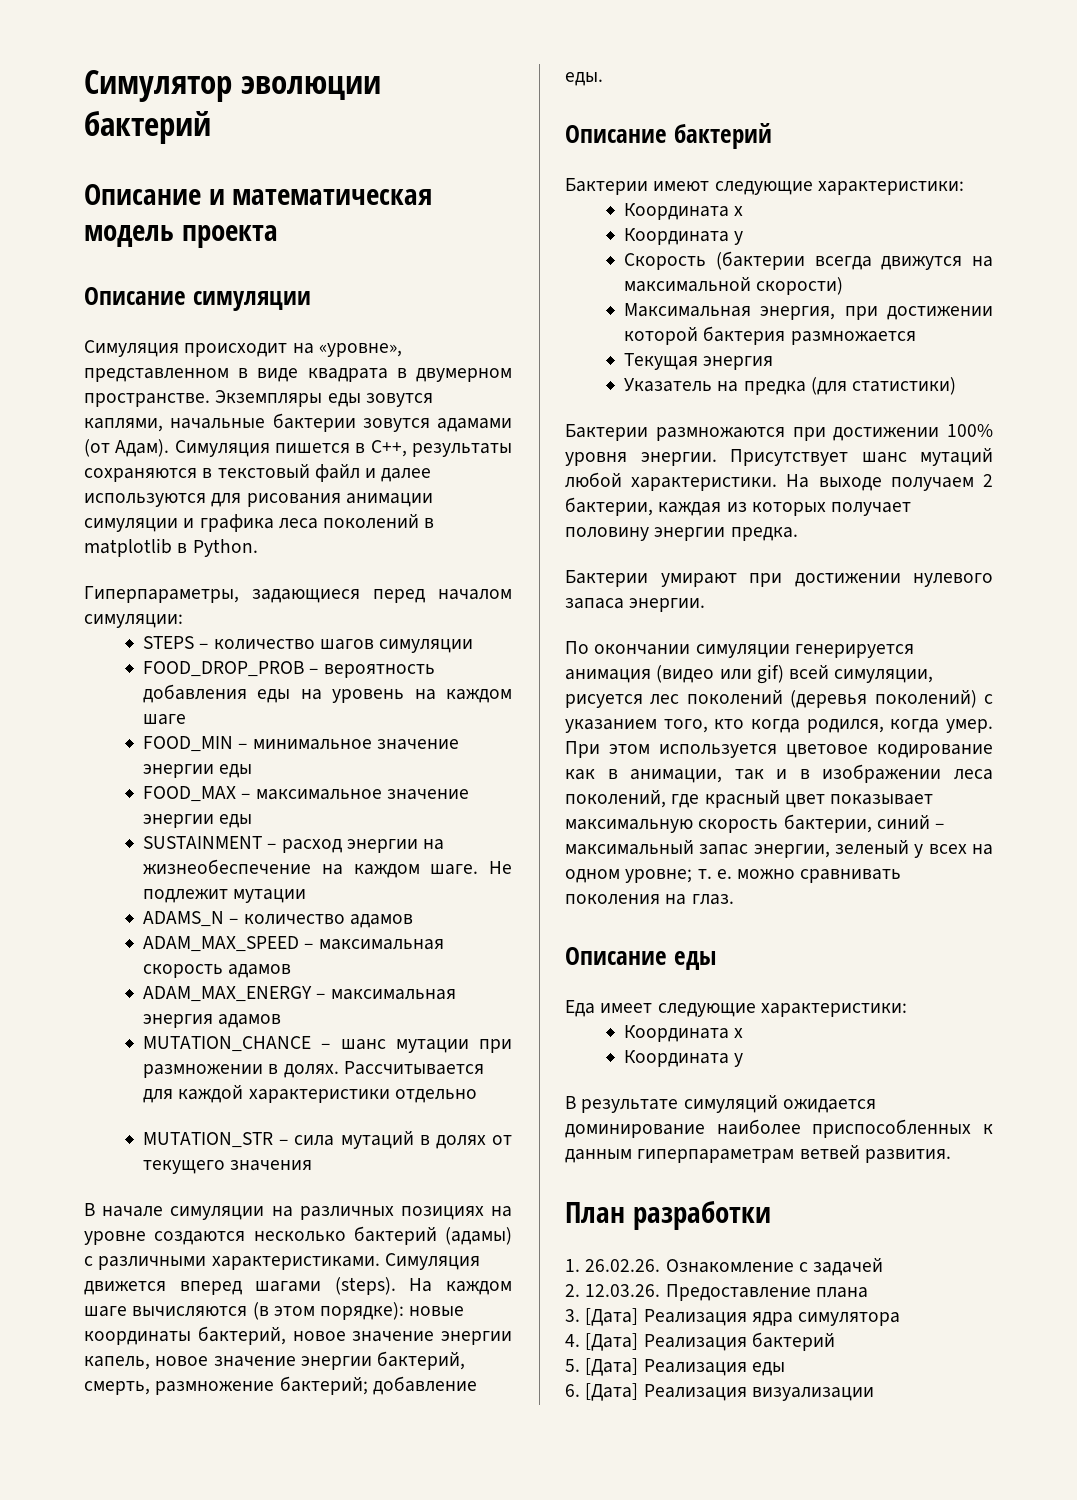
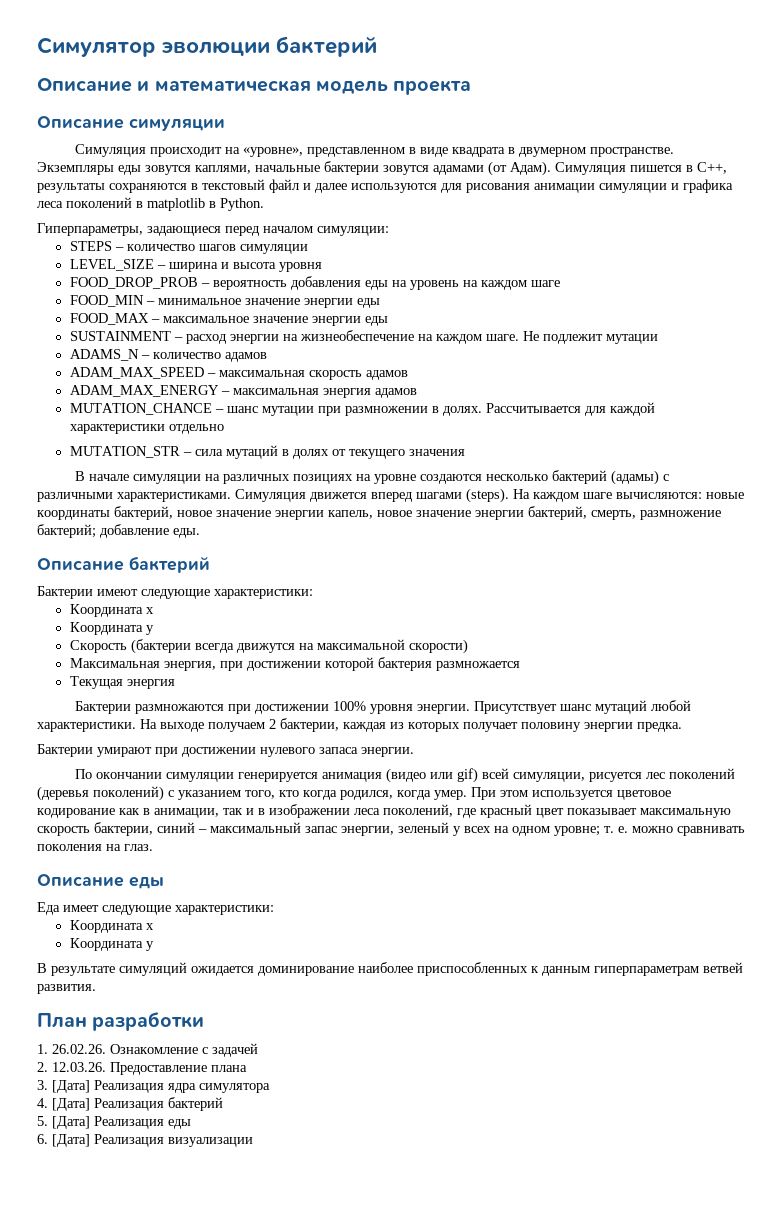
+ LEVEL_SIZE – ширина и высота уровня
- На каждом шаге вычисляются (в этом порядке): новые координаты бактерий, новое значение энергии капель, новое значение энергии бактерий, смерть, размножение бактерий; добавление еды.
+ На каждом шаге вычисляются: новые координаты бактерий, новое значение энергии капель, новое значение энергии бактерий, смерть, размножение бактерий; добавление еды.
- Указатель на предка (для статистики)

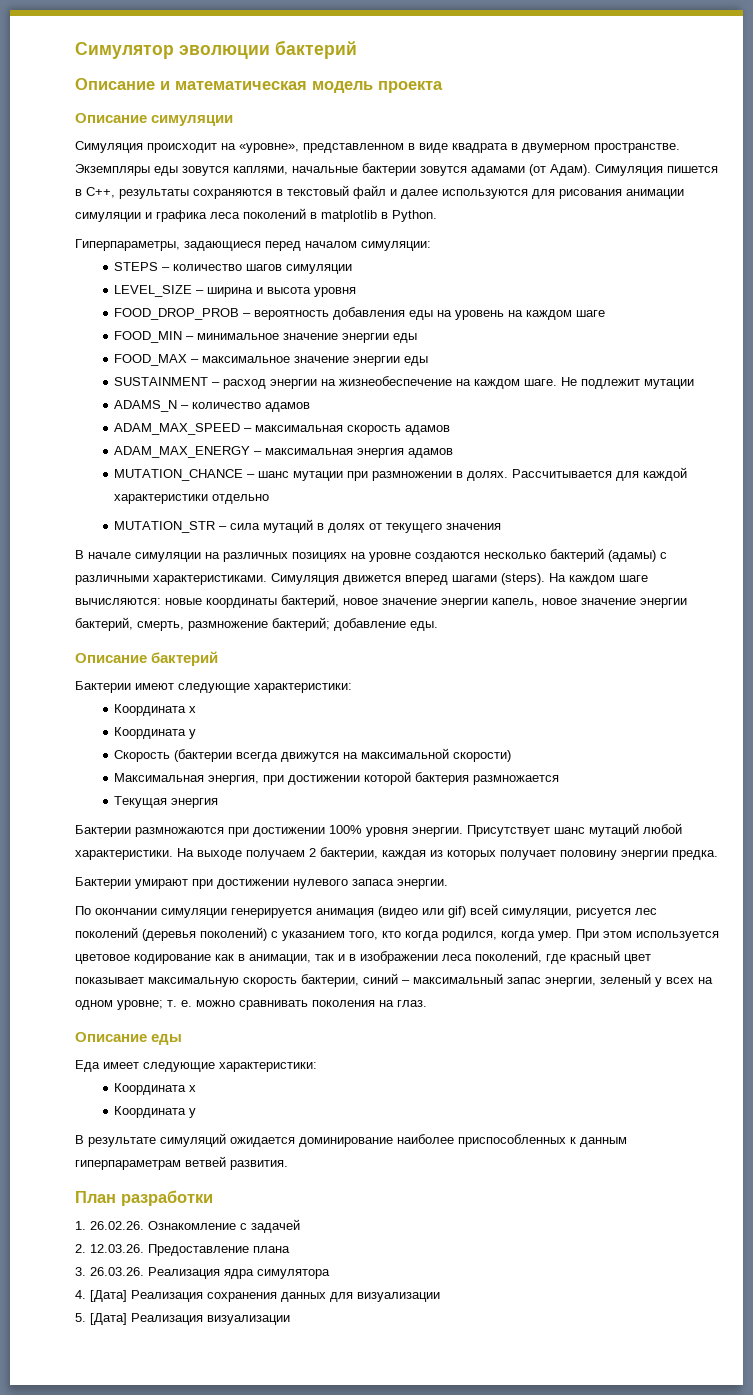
- 3. [Дата] Реализация ядра симулятора
+ 3. 26.03.26. Реализация ядра симулятора
- 4. [Дата] Реализация бактерий
+ 4. [Дата] Реализация сохранения данных для визуализации
- 5. [Дата] Реализация еды
- 6. [Дата] Реализация визуализации
+ 5. [Дата] Реализация визуализации

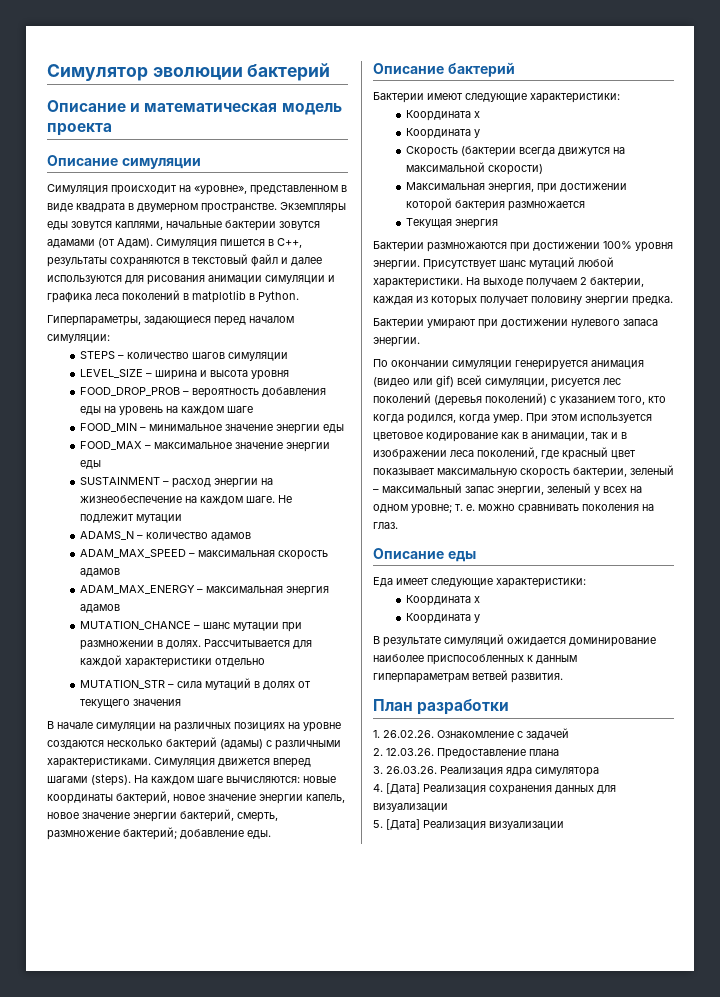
- При этом используется цветовое кодирование как в анимации, так и в изображении леса поколений, где красный цвет показывает максимальную скорость бактерии, синий – максимальный запас энергии, зеленый у всех на одном уровне; т. е. можно сравнивать поколения на глаз.
+ При этом используется цветовое кодирование как в анимации, так и в изображении леса поколений, где красный цвет показывает максимальную скорость бактерии, зеленый – максимальный запас энергии, зеленый у всех на одном уровне; т. е. можно сравнивать поколения на глаз.

